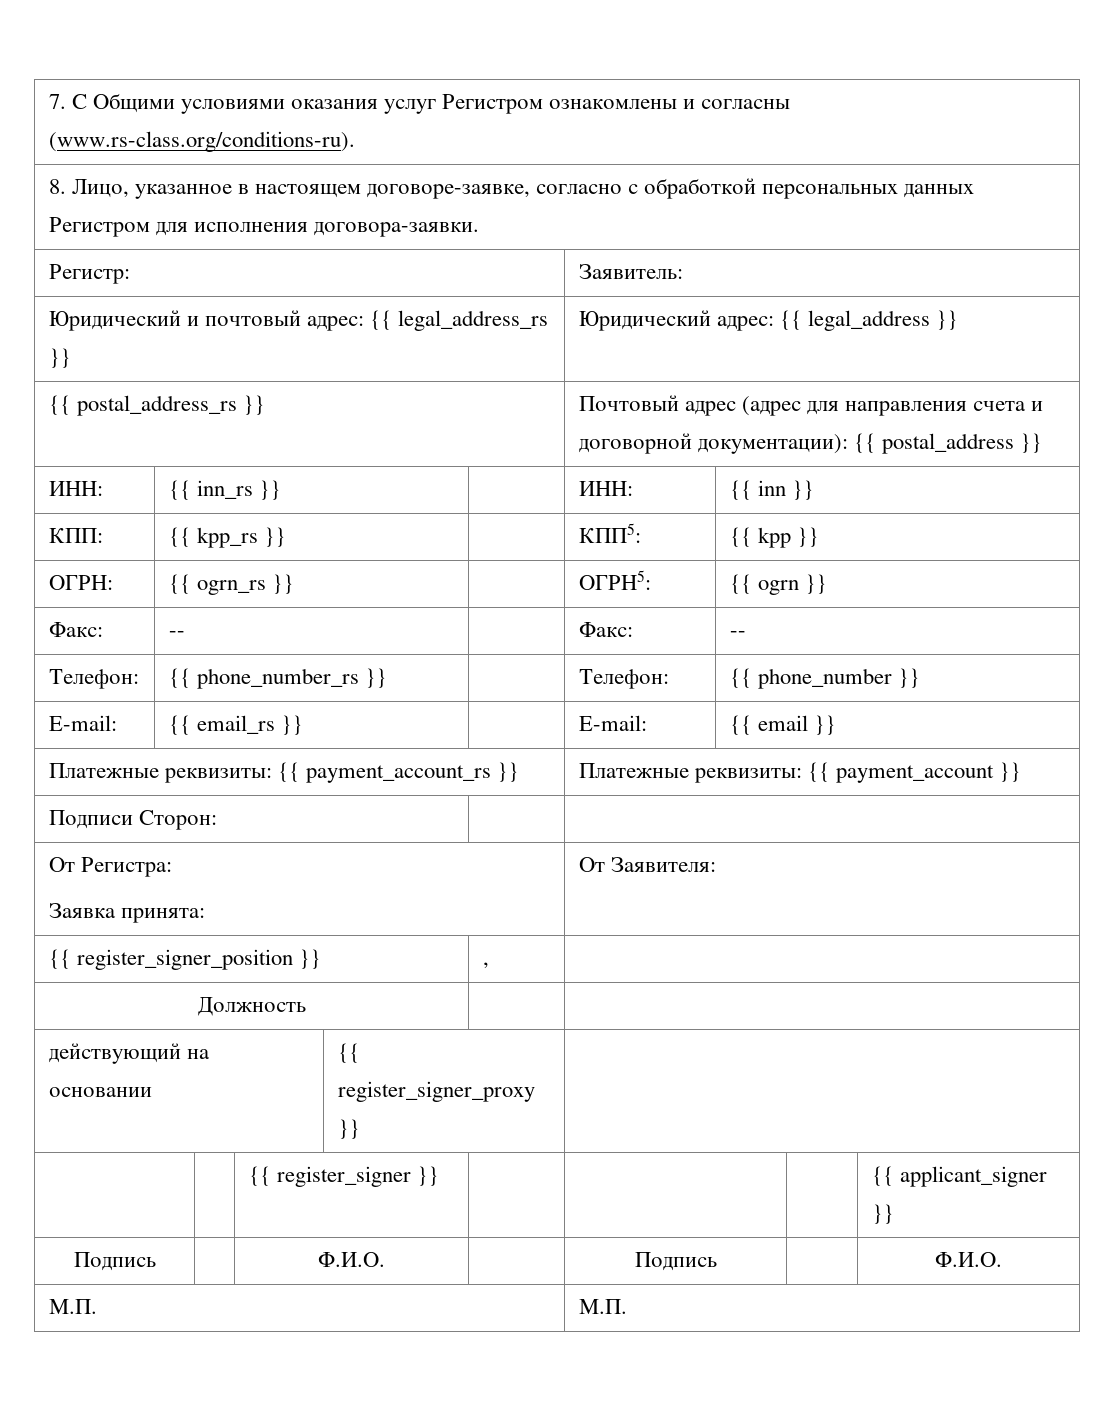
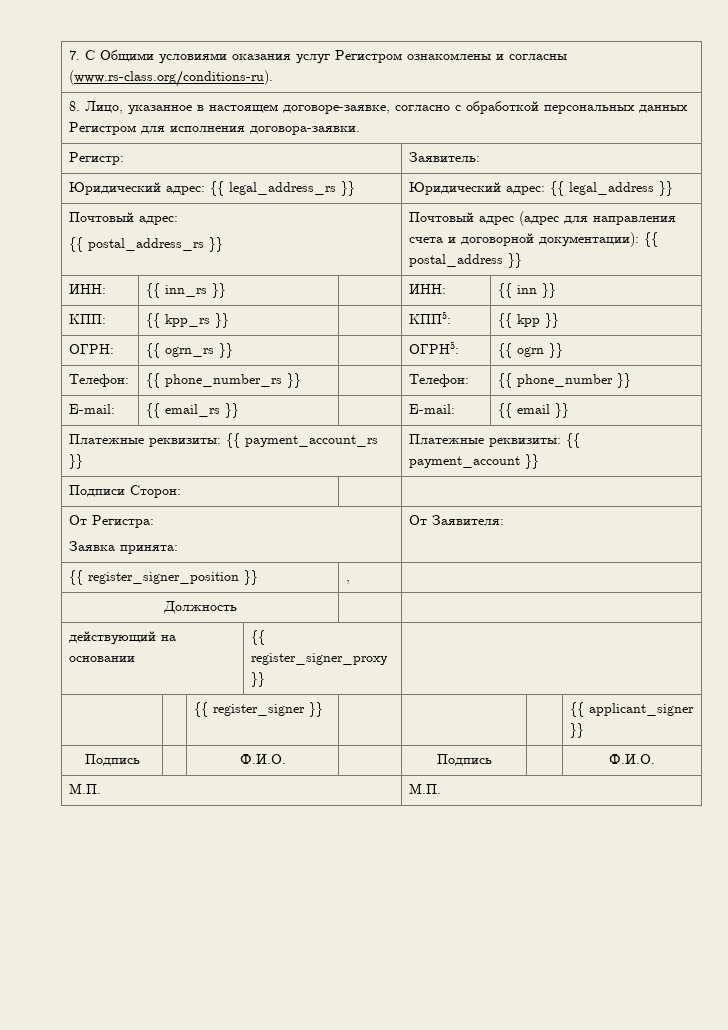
- Юридический и почтовый адрес: {{ legal_address_rs }} | Юридический адрес: {{ legal_address }}
+ Юридический адрес: {{ legal_address_rs }} | Юридический адрес: {{ legal_address }}
+ Почтовый адрес:
- Факс: | -- | | Факс: | --

